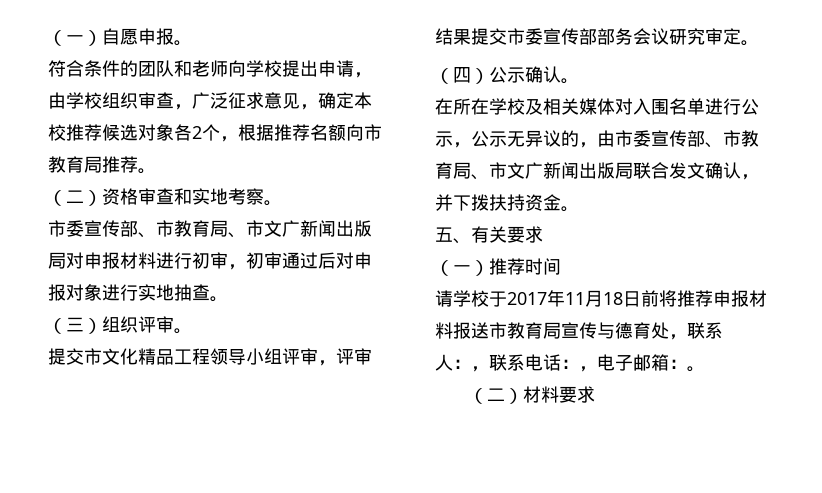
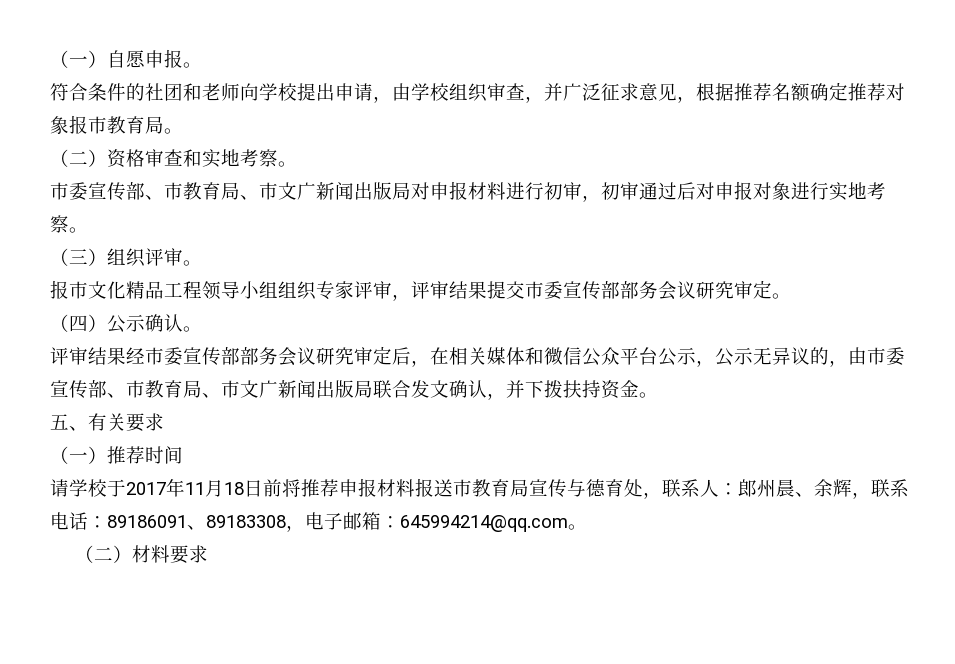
- 符合条件的团队和老师向学校提出申请，由学校组织审查，广泛征求意见，确定本校推荐候选对象各2个，根据推荐名额向市教育局推荐。
+ 符合条件的社团和老师向学校提出申请，由学校组织审查，并广泛征求意见，根据推荐名额确定推荐对象报市教育局。
- 市委宣传部、市教育局、市文广新闻出版局对申报材料进行初审，初审通过后对申报对象进行实地抽查。
+ 市委宣传部、市教育局、市文广新闻出版局对申报材料进行初审，初审通过后对申报对象进行实地考察。
- 提交市文化精品工程领导小组评审，评审结果提交市委宣传部部务会议研究审定。
+ 报市文化精品工程领导小组组织专家评审，评审结果提交市委宣传部部务会议研究审定。
- 在所在学校及相关媒体对入围名单进行公示，公示无异议的，由市委宣传部、市教育局、市文广新闻出版局联合发文确认，并下拨扶持资金。
+ 评审结果经市委宣传部部务会议研究审定后，在相关媒体和微信公众平台公示，公示无异议的，由市委宣传部、市教育局、市文广新闻出版局联合发文确认，并下拨扶持资金。
- 请学校于2017年11月18日前将推荐申报材料报送市教育局宣传与德育处，联系人：，联系电话：，电子邮箱：。
+ 请学校于2017年11月18日前将推荐申报材料报送市教育局宣传与德育处，联系人：郎州晨、余辉，联系电话：89186091、89183308，电子邮箱：645994214@qq.com。

